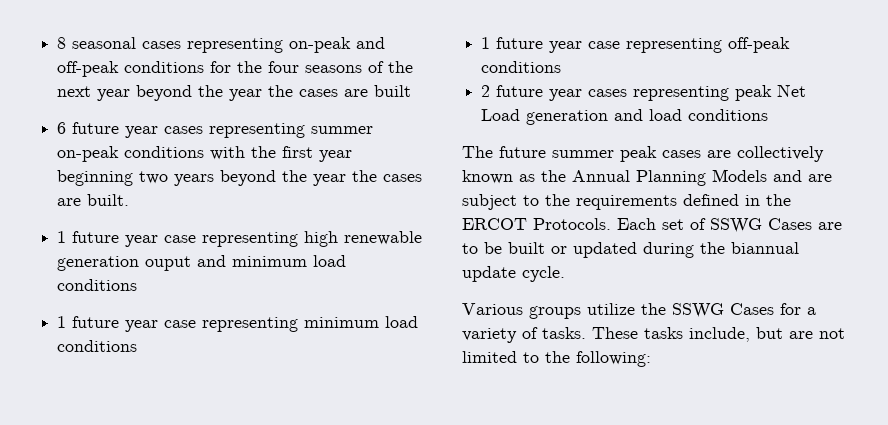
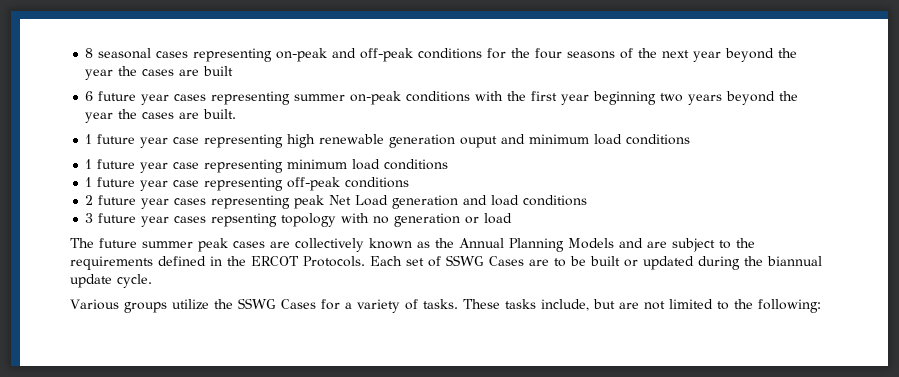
+ 3 future year cases repsenting topology with no generation or load

